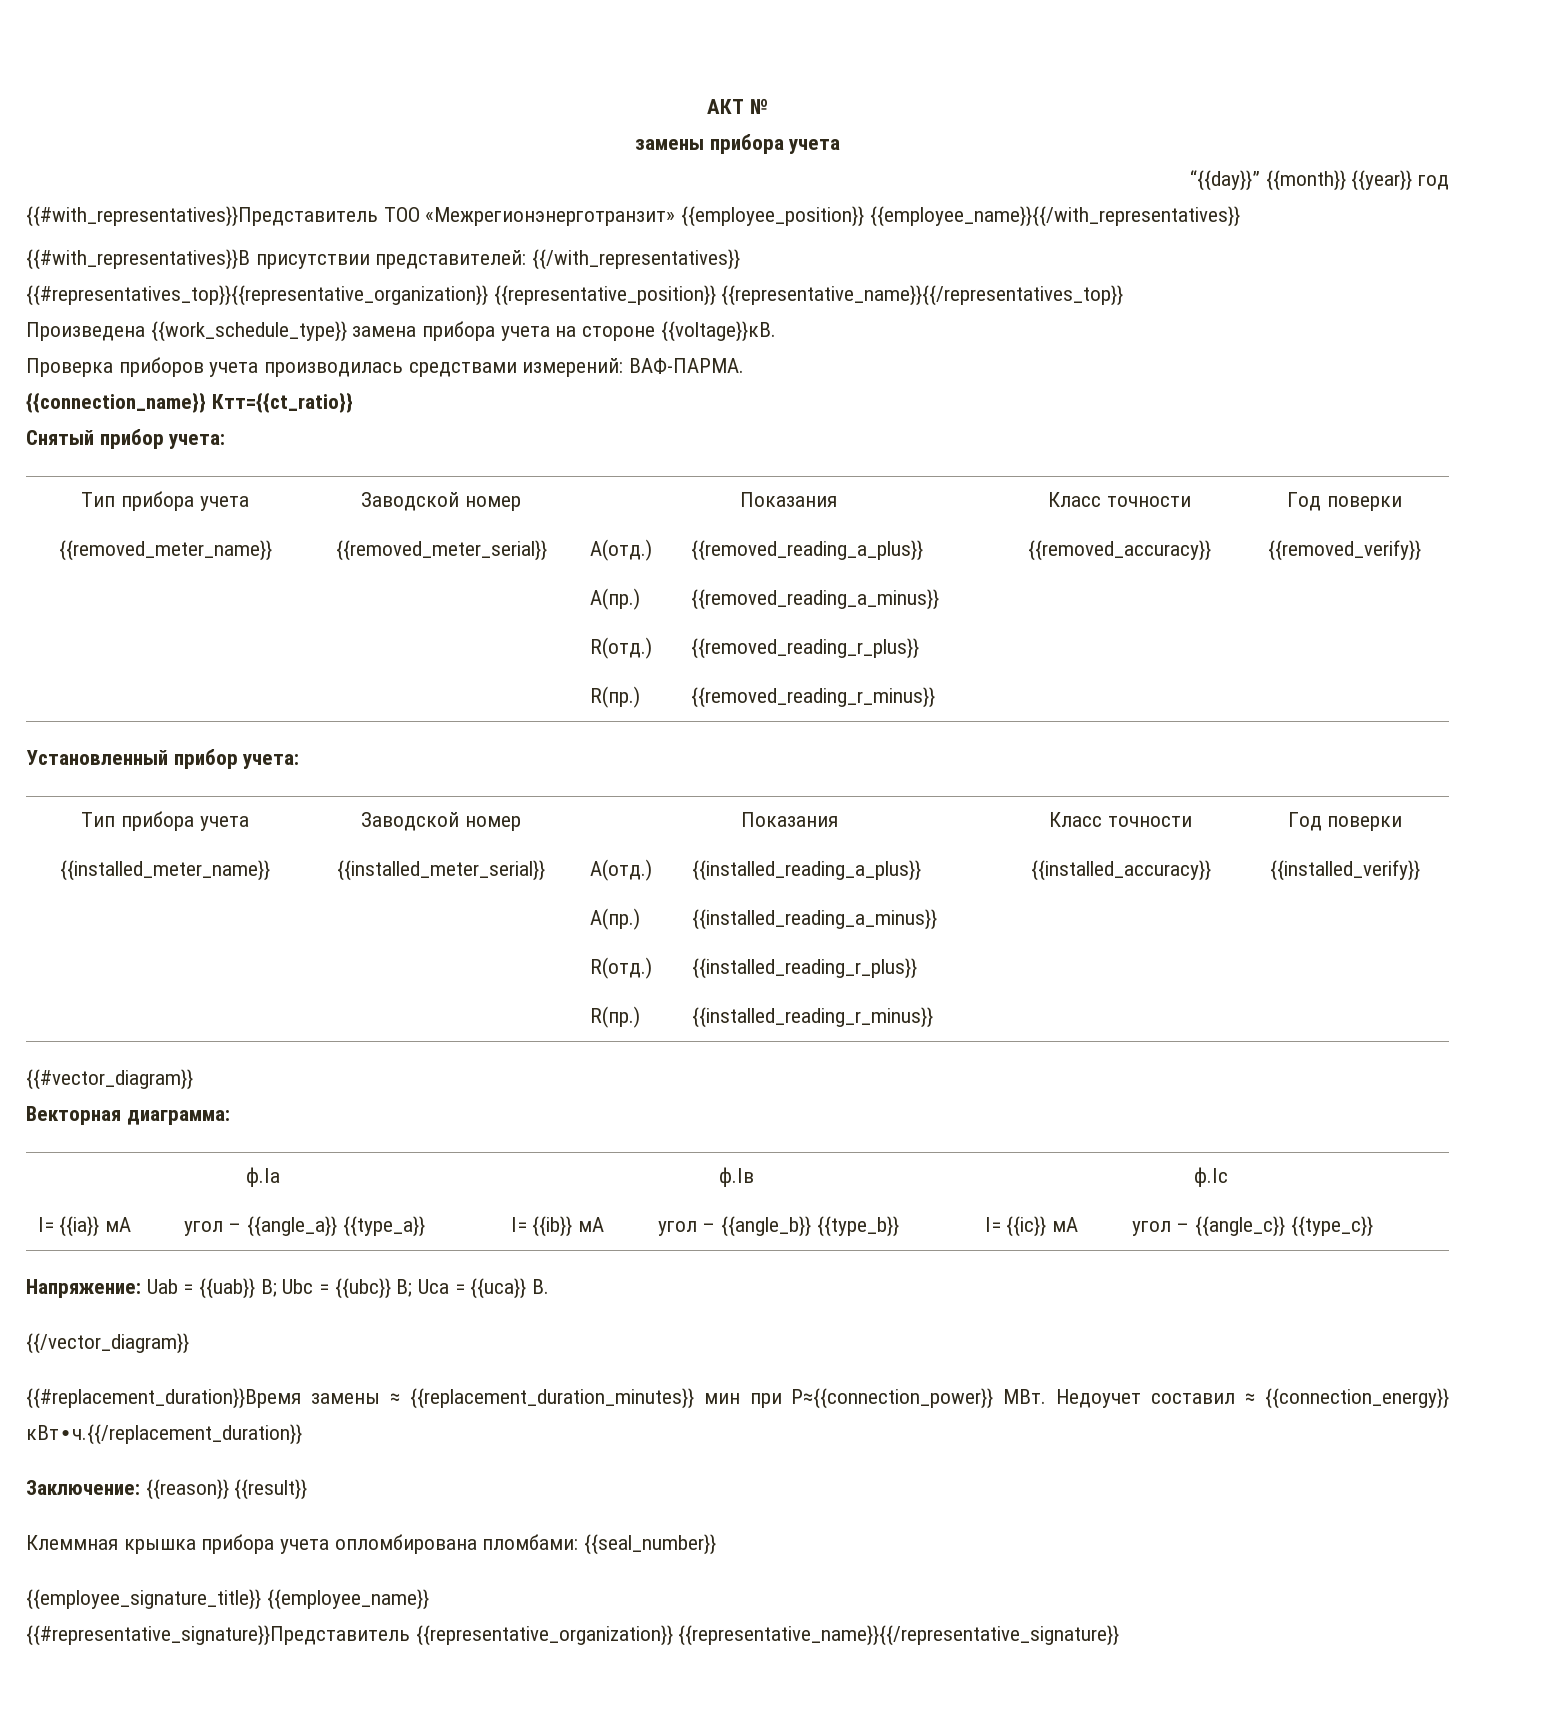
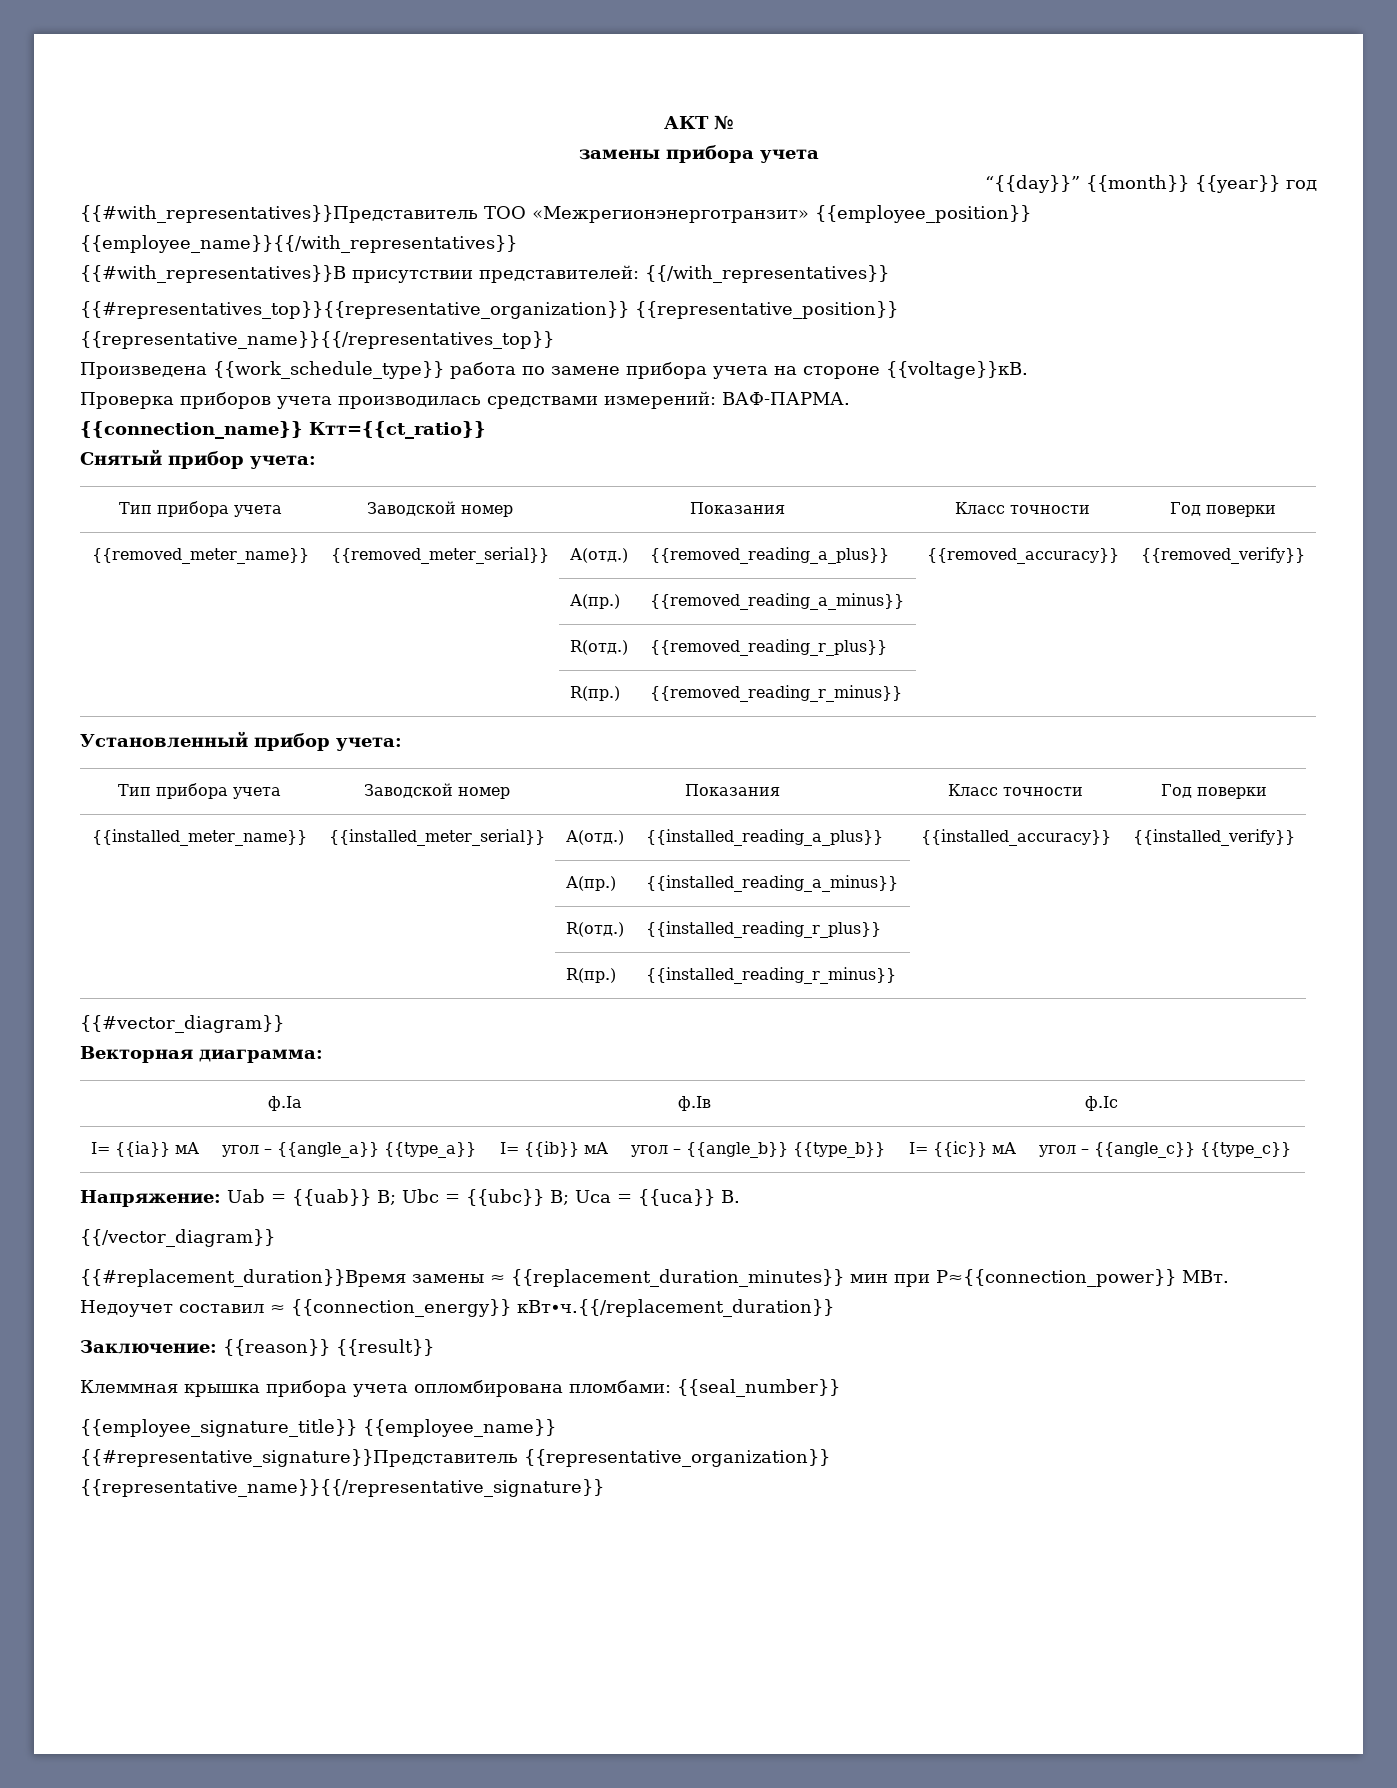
- Произведена {{work_schedule_type}} замена прибора учета на стороне {{voltage}}кВ.
+ Произведена {{work_schedule_type}} работа по замене прибора учета на стороне {{voltage}}кВ.

